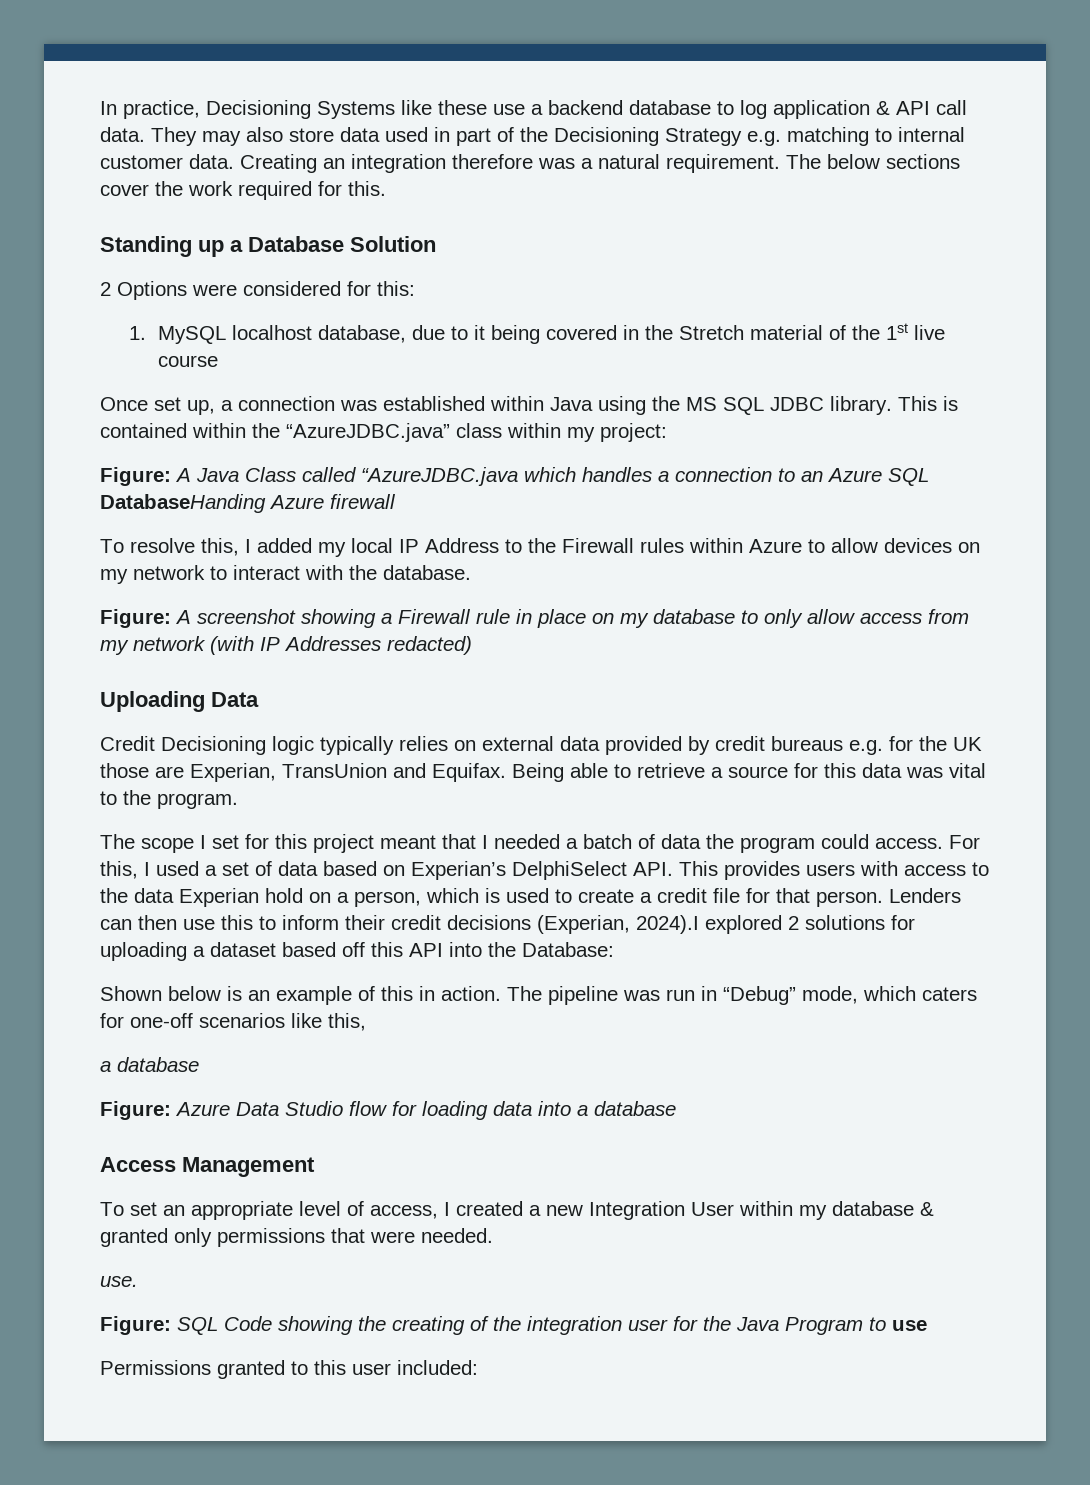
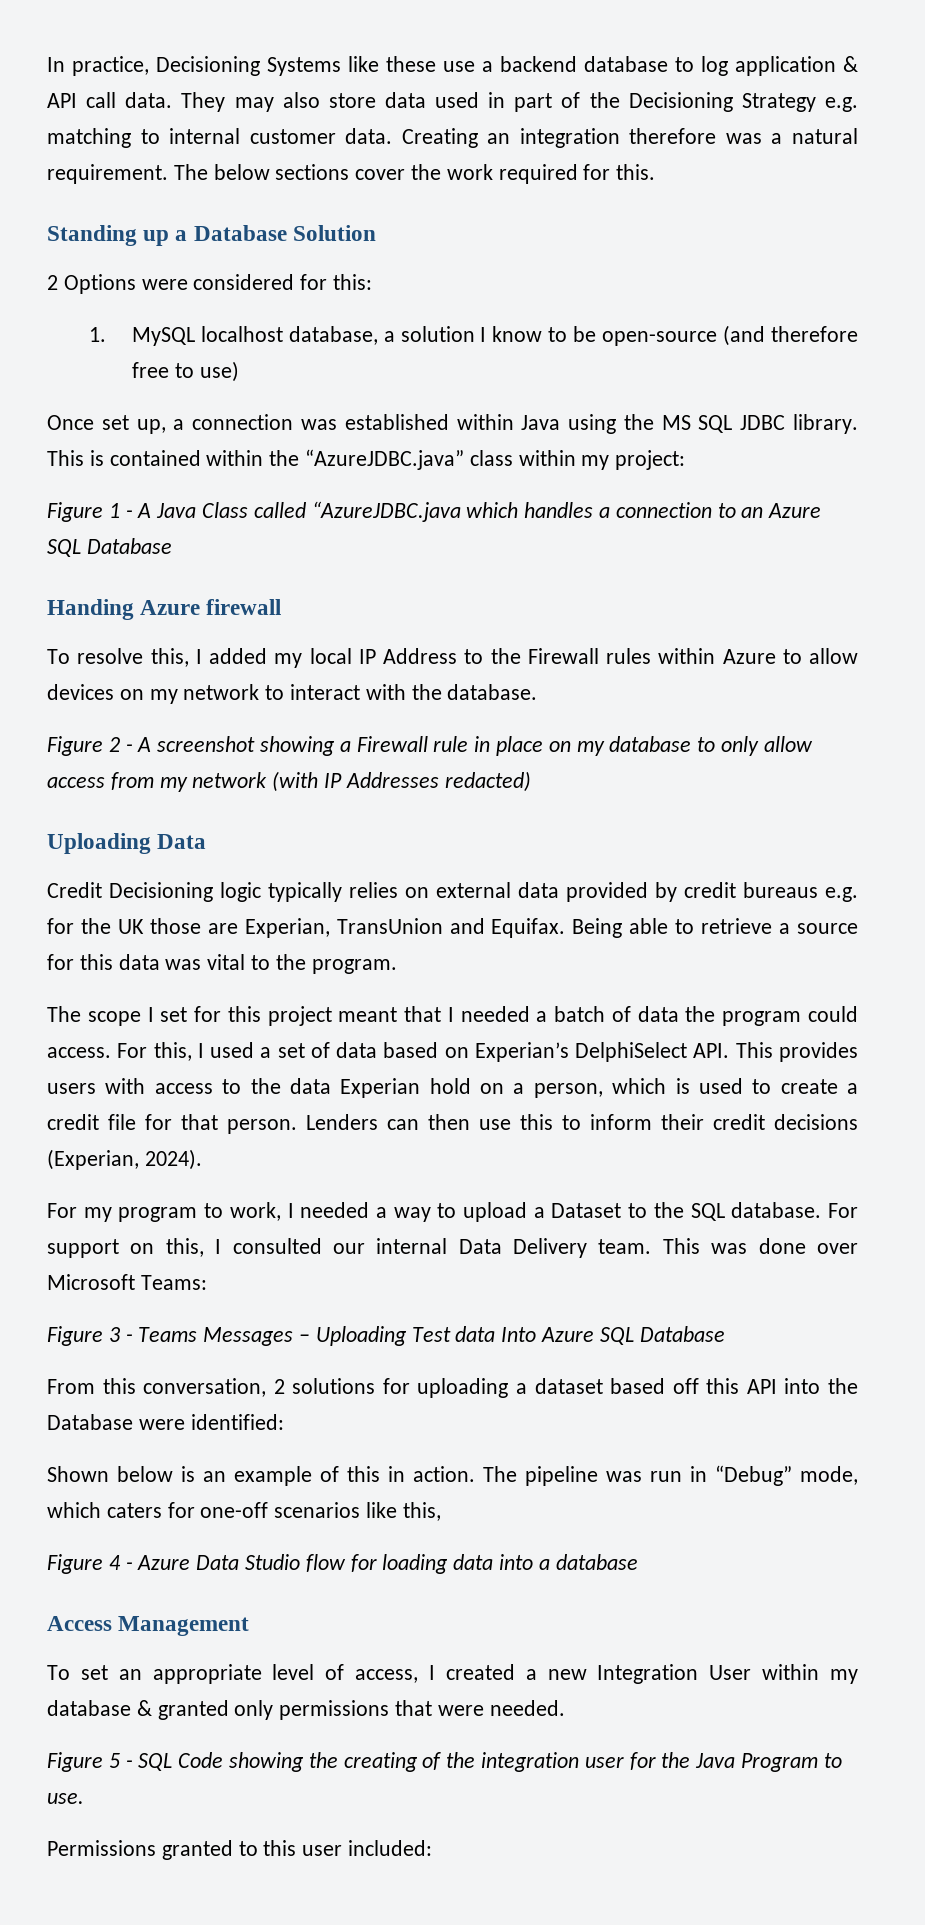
- 1. MySQL localhost database, due to it being covered in the Stretch material of the 1st live course
+ 1. MySQL localhost database, a solution I know to be open-source (and therefore free to use)
- Figure: A Java Class called “AzureJDBC.java which handles a connection to an Azure SQL DatabaseHanding Azure firewall
+ Figure 1 - A Java Class called “AzureJDBC.java which handles a connection to an Azure SQL Database
+ Handing Azure firewall
- Figure: A screenshot showing a Firewall rule in place on my database to only allow access from my network (with IP Addresses redacted)
+ Figure 2 - A screenshot showing a Firewall rule in place on my database to only allow access from my network (with IP Addresses redacted)
- Lenders can then use this to inform their credit decisions (Experian, 2024).I explored 2 solutions for uploading a dataset based off this API into the Database:
+ Lenders can then use this to inform their credit decisions (Experian, 2024).
+ For my program to work, I needed a way to upload a Dataset to the SQL database. For support on this, I consulted our internal Data Delivery team. This was done over Microsoft Teams:
+ Figure 3 - Teams Messages – Uploading Test data Into Azure SQL Database
+ From this conversation, 2 solutions for uploading a dataset based off this API into the Database were identified:
  The pipeline was run in “Debug” mode, which caters for one-off scenarios like this,
- a database
- Figure: Azure Data Studio flow for loading data into a database
+ Figure 4 - Azure Data Studio flow for loading data into a database
- use.
- Figure: SQL Code showing the creating of the integration user for the Java Program to use
+ Figure 5 - SQL Code showing the creating of the integration user for the Java Program to use.

